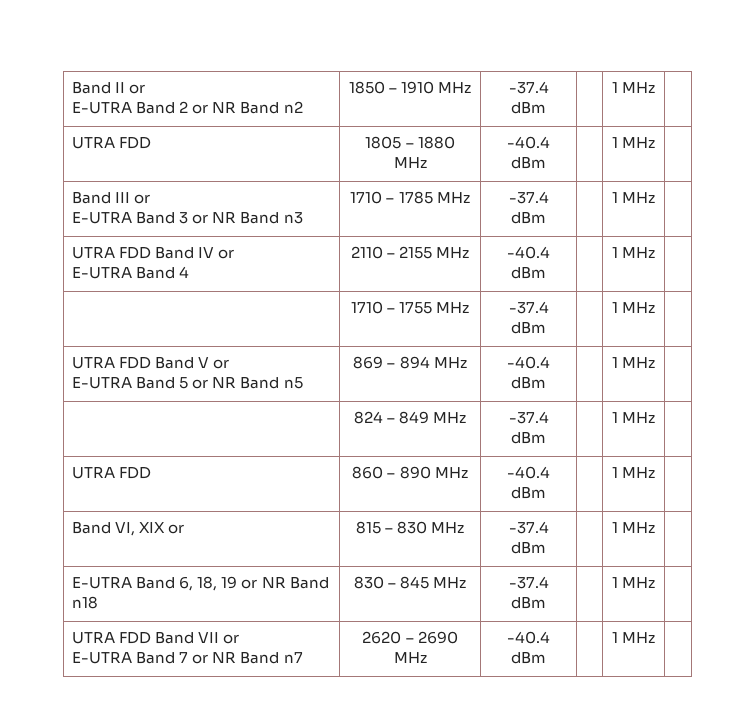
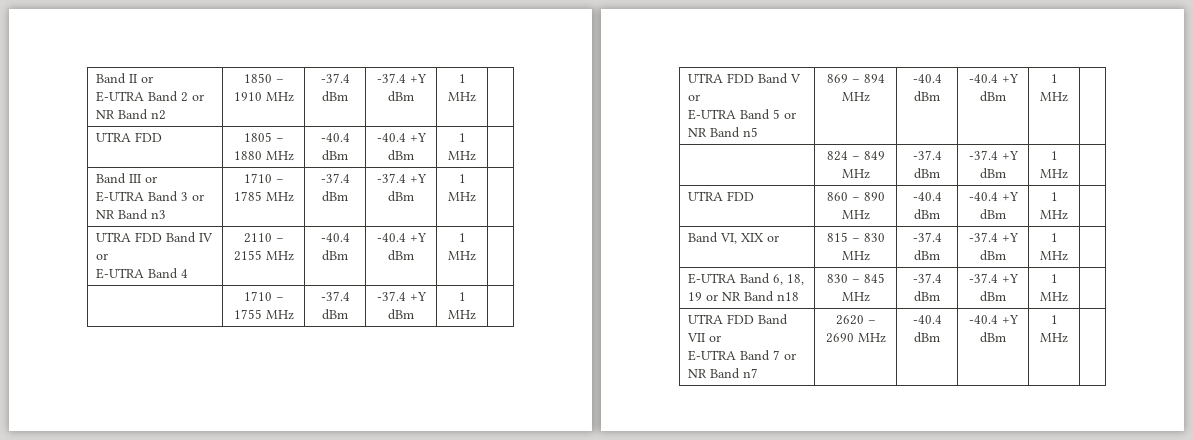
  Band II or
- E-UTRA Band 2 or NR Band n2 | 1850 – 1910 MHz | -37.4 dBm | | 1 MHz |
+ E-UTRA Band 2 or NR Band n2 | 1850 – 1910 MHz | -37.4 dBm | -37.4 +Y dBm | 1 MHz |
- UTRA FDD | 1805 – 1880 MHz | -40.4 dBm | | 1 MHz |
+ UTRA FDD | 1805 – 1880 MHz | -40.4 dBm | -40.4 +Y dBm | 1 MHz |
  Band III or
- E-UTRA Band 3 or NR Band n3 | 1710 – 1785 MHz | -37.4 dBm | | 1 MHz |
+ E-UTRA Band 3 or NR Band n3 | 1710 – 1785 MHz | -37.4 dBm | -37.4 +Y dBm | 1 MHz |
  UTRA FDD Band IV or
- E-UTRA Band 4 | 2110 – 2155 MHz | -40.4 dBm | | 1 MHz |
+ E-UTRA Band 4 | 2110 – 2155 MHz | -40.4 dBm | -40.4 +Y dBm | 1 MHz |
- | 1710 – 1755 MHz | -37.4 dBm | | 1 MHz |
+ | 1710 – 1755 MHz | -37.4 dBm | -37.4 +Y dBm | 1 MHz |
  UTRA FDD Band V or
- E-UTRA Band 5 or NR Band n5 | 869 – 894 MHz | -40.4 dBm | | 1 MHz |
+ E-UTRA Band 5 or NR Band n5 | 869 – 894 MHz | -40.4 dBm | -40.4 +Y dBm | 1 MHz |
- | 824 – 849 MHz | -37.4 dBm | | 1 MHz |
+ | 824 – 849 MHz | -37.4 dBm | -37.4 +Y dBm | 1 MHz |
- UTRA FDD | 860 – 890 MHz | -40.4 dBm | | 1 MHz |
+ UTRA FDD | 860 – 890 MHz | -40.4 dBm | -40.4 +Y dBm | 1 MHz |
- Band VI, XIX or | 815 – 830 MHz | -37.4 dBm | | 1 MHz |
+ Band VI, XIX or | 815 – 830 MHz | -37.4 dBm | -37.4 +Y dBm | 1 MHz |
- E-UTRA Band 6, 18, 19 or NR Band n18 | 830 – 845 MHz | -37.4 dBm | | 1 MHz |
+ E-UTRA Band 6, 18, 19 or NR Band n18 | 830 – 845 MHz | -37.4 dBm | -37.4 +Y dBm | 1 MHz |
  UTRA FDD Band VII or
- E-UTRA Band 7 or NR Band n7 | 2620 – 2690 MHz | -40.4 dBm | | 1 MHz |
+ E-UTRA Band 7 or NR Band n7 | 2620 – 2690 MHz | -40.4 dBm | -40.4 +Y dBm | 1 MHz |

